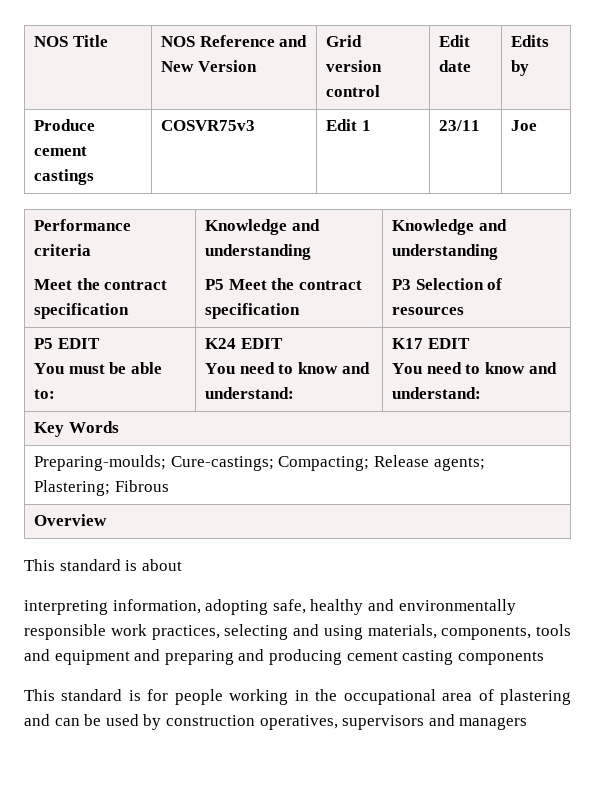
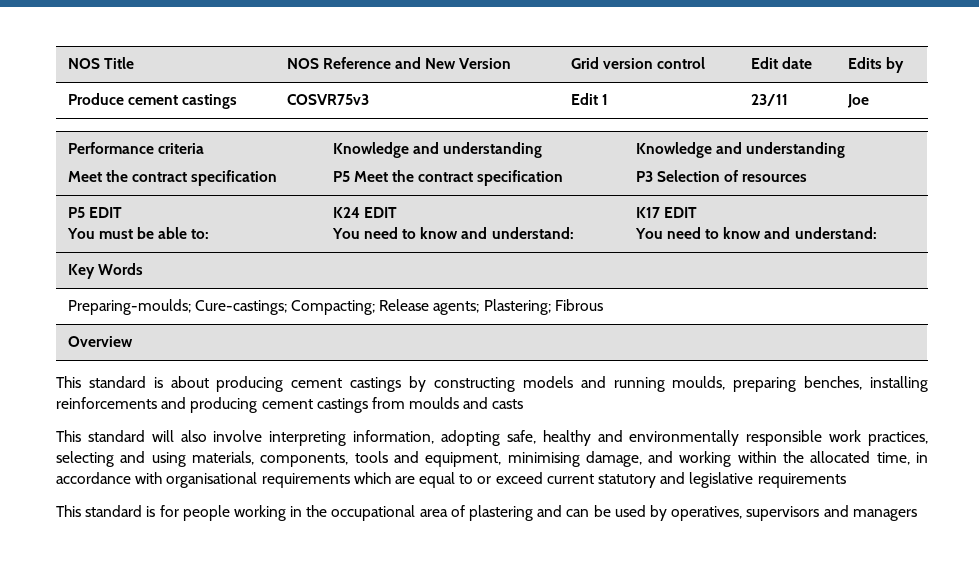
- This standard is about
- interpreting information, adopting safe, healthy and environmentally responsible work practices, selecting and using materials, components, tools and equipment and preparing and producing cement casting components
+ This standard is about producing cement castings by constructing models and running moulds, preparing benches, installing reinforcements and producing cement castings from moulds and casts
+ This standard will also involve interpreting information, adopting safe, healthy and environmentally responsible work practices, selecting and using materials, components, tools and equipment, minimising damage, and working within the allocated time, in accordance with organisational requirements which are equal to or exceed current statutory and legislative requirements
- This standard is for people working in the occupational area of plastering and can be used by construction operatives, supervisors and managers
+ This standard is for people working in the occupational area of plastering and can be used by operatives, supervisors and managers

